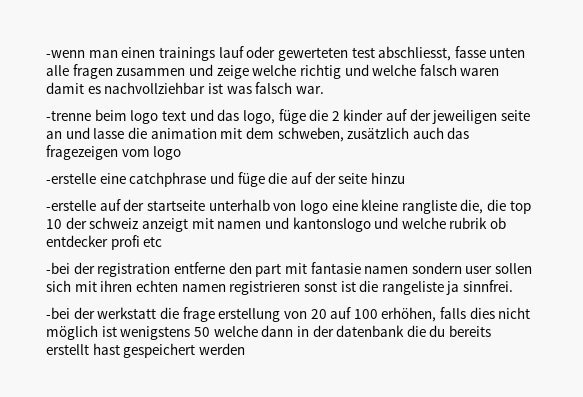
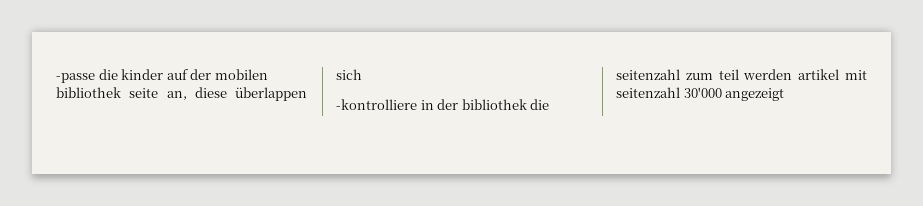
- -wenn man einen trainings lauf oder gewerteten test abschliesst, fasse unten alle fragen zusammen und zeige welche richtig und welche falsch waren damit es nachvollziehbar ist was falsch war.
- -trenne beim logo text und das logo, füge die 2 kinder auf der jeweiligen seite an und lasse die animation mit dem schweben, zusätzlich auch das fragezeigen vom logo
- -erstelle eine catchphrase und füge die auf der seite hinzu
- -erstelle auf der startseite unterhalb von logo eine kleine rangliste die, die top 10 der schweiz anzeigt mit namen und kantonslogo und welche rubrik ob entdecker profi etc
- -bei der registration entferne den part mit fantasie namen sondern user sollen sich mit ihren echten namen registrieren sonst ist die rangeliste ja sinnfrei.
- -bei der werkstatt die frage erstellung von 20 auf 100 erhöhen, falls dies nicht möglich ist wenigstens 50 welche dann in der datenbank die du bereits erstellt hast gespeichert werden
+ -passe die kinder auf der mobilen bibliothek seite an, diese überlappen sich
+ -kontrolliere in der bibliothek die seitenzahl zum teil werden artikel mit seitenzahl 30'000 angezeigt

